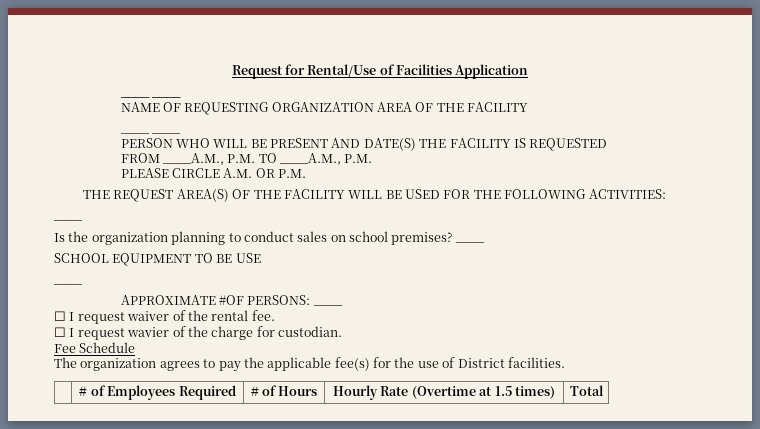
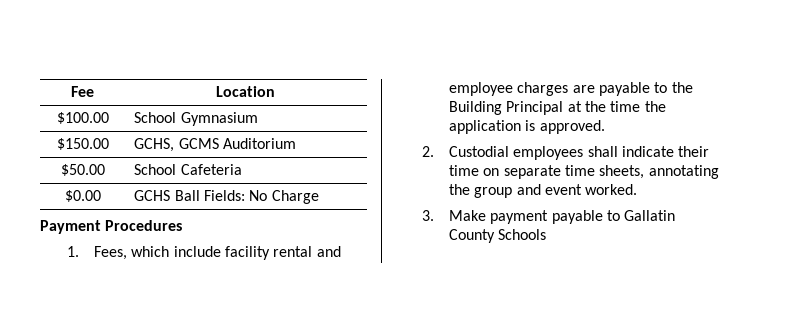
- Request for Rental/Use of Facilities Application
- ____ ____
- NAME OF REQUESTING ORGANIZATION AREA OF THE FACILITY
- ____ ____
- PERSON WHO WILL BE PRESENT AND DATE(S) THE FACILITY IS REQUESTED
- FROM ____A.M., P.M. TO ____A.M., P.M.
- PLEASE CIRCLE A.M. OR P.M.
- THE REQUEST AREA(S) OF THE FACILITY WILL BE USED FOR THE FOLLOWING ACTIVITIES:
- ____
- Is the organization planning to conduct sales on school premises? ____
- SCHOOL EQUIPMENT TO BE USE
- ____
- APPROXIMATE #OF PERSONS: ____
- ☐ I request waiver of the rental fee.
- ☐ I request wavier of the charge for custodian.
- Fee Schedule
- The organization agrees to pay the applicable fee(s) for the use of District facilities.
- | # of Employees Required | # of Hours | Hourly Rate (Overtime at 1.5 times) | Total
+ Fee | Location
+ $100.00 | School Gymnasium
+ $150.00 | GCHS, GCMS Auditorium
+ $50.00 | School Cafeteria
+ $0.00 | GCHS Ball Fields: No Charge
+ Payment Procedures
+ 1. Fees, which include facility rental and employee charges are payable to the Building Principal at the time the application is approved.
+ 2. Custodial employees shall indicate their time on separate time sheets, annotating the group and event worked.
+ 3. Make payment payable to Gallatin County Schools

